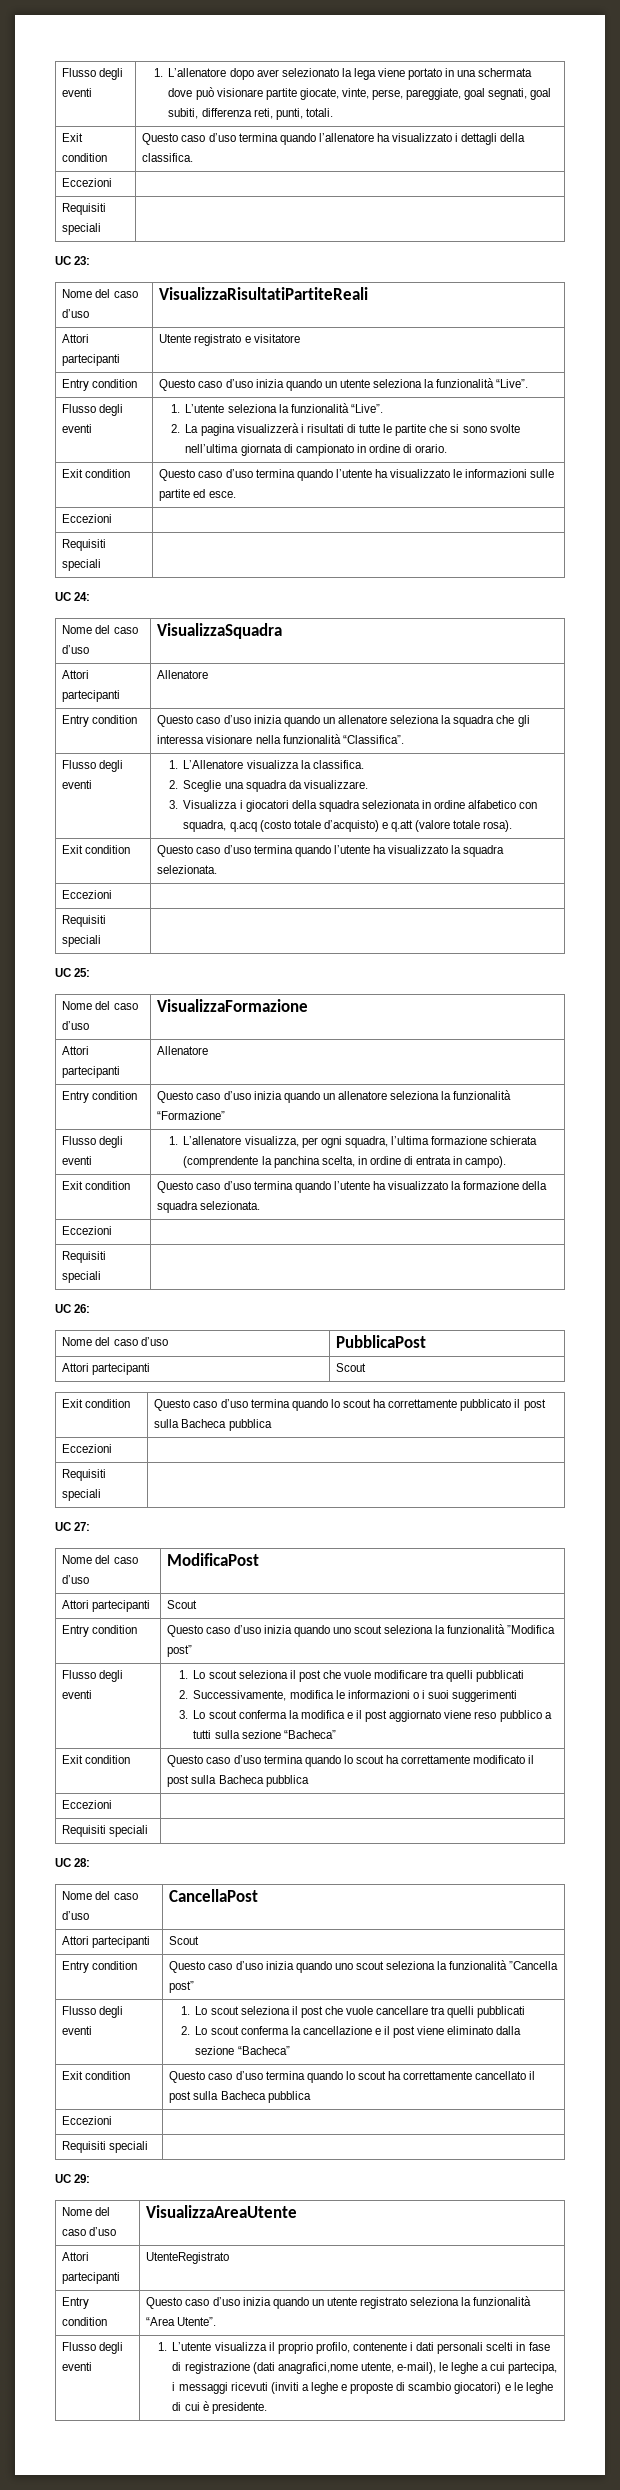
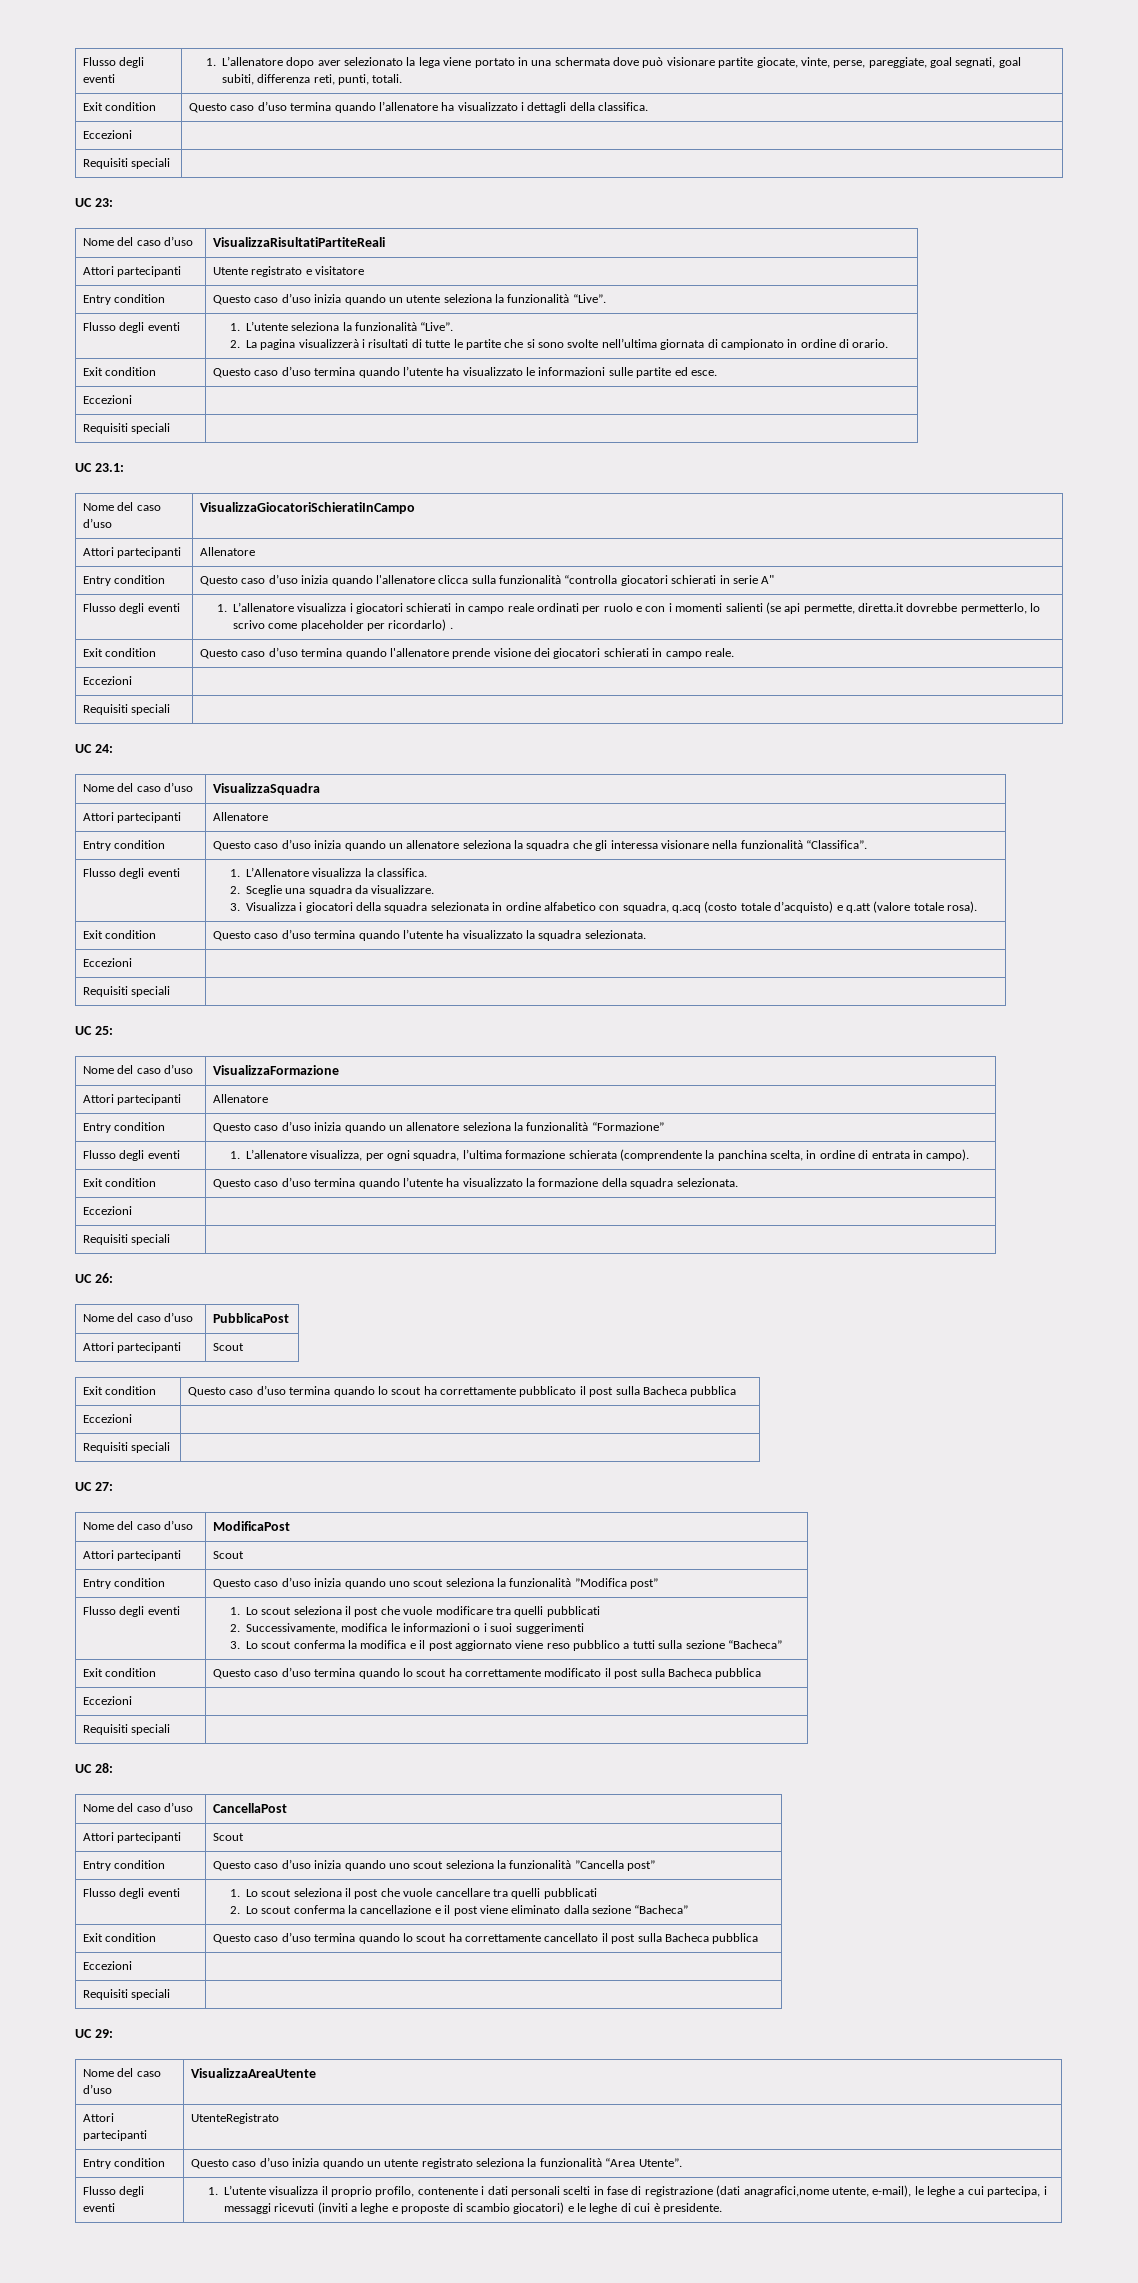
+ UC 23.1:
+ Nome del caso d’uso | VisualizzaGiocatoriSchieratiInCampo
+ Attori partecipanti | Allenatore
+ Entry condition | Questo caso d’uso inizia quando l'allenatore clicca sulla funzionalità “controlla giocatori schierati in serie A"
+ Flusso degli eventi | 1. L’allenatore visualizza i giocatori schierati in campo reale ordinati per ruolo e con i momenti salienti (se api permette, diretta.it dovrebbe permetterlo, lo scrivo come placeholder per ricordarlo) .
+ Exit condition | Questo caso d’uso termina quando l'allenatore prende visione dei giocatori schierati in campo reale.
+ Eccezioni |
+ Requisiti speciali |

